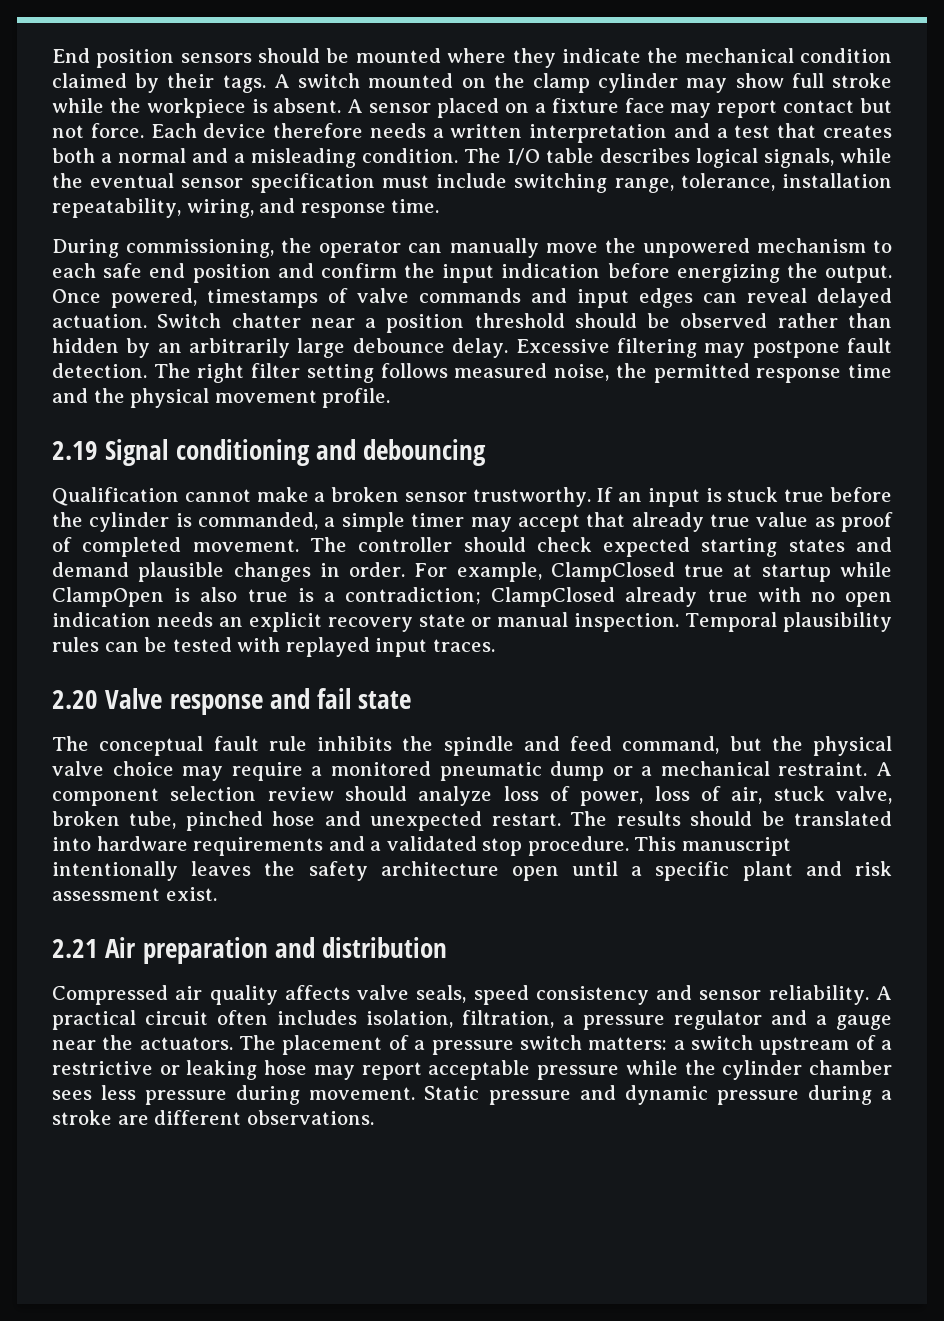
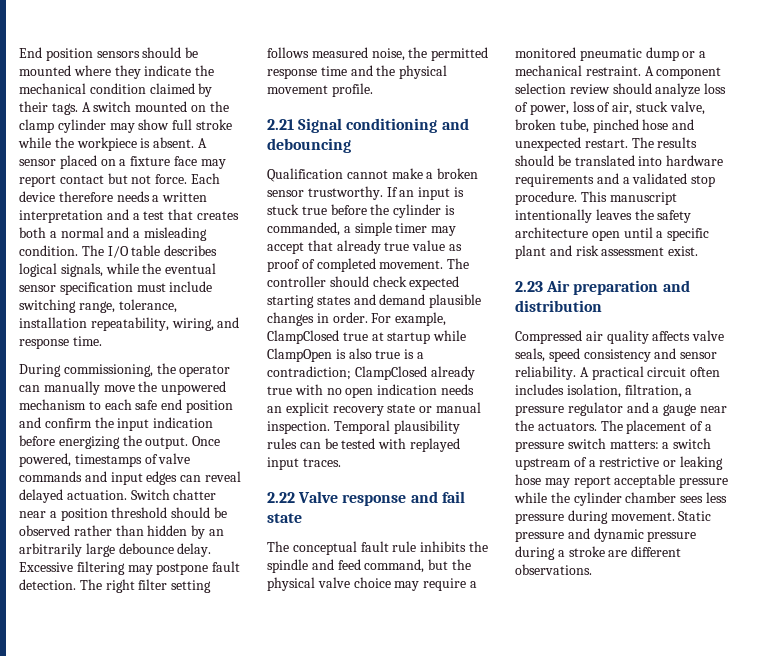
- 2.19 Signal conditioning and debouncing
+ 2.21 Signal conditioning and debouncing
- 2.20 Valve response and fail state
+ 2.22 Valve response and fail state
- 2.21 Air preparation and distribution
+ 2.23 Air preparation and distribution

